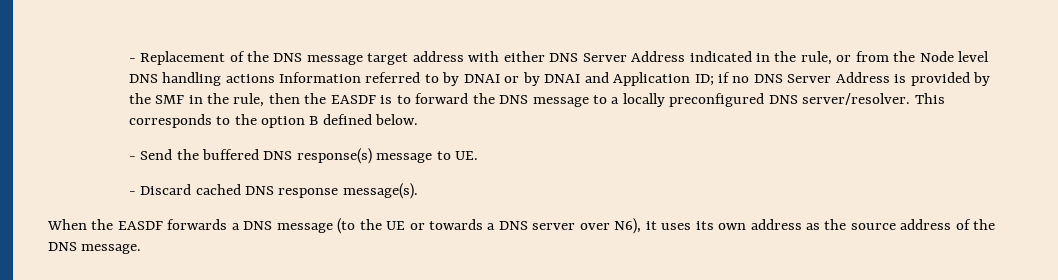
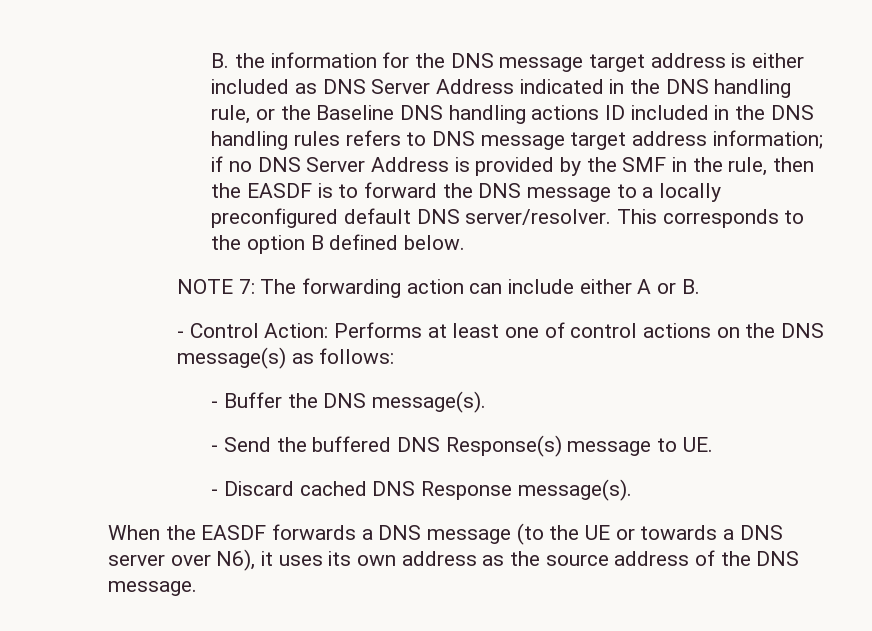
- - Replacement of the DNS message target address with either DNS Server Address indicated in the rule, or from the Node level DNS handling actions Information referred to by DNAI or by DNAI and Application ID; if no DNS Server Address is provided by the SMF in the rule, then the EASDF is to forward the DNS message to a locally preconfigured DNS server/resolver.
+ B. the information for the DNS message target address is either included as DNS Server Address indicated in the DNS handling rule, or the Baseline DNS handling actions ID included in the DNS handling rules refers to DNS message target address information; if no DNS Server Address is provided by the SMF in the rule, then the EASDF is to forward the DNS message to a locally preconfigured default DNS server/resolver.
+ NOTE 7: The forwarding action can include either A or B.
+ - Control Action: Performs at least one of control actions on the DNS message(s) as follows:
+ - Buffer the DNS message(s).
- - Send the buffered DNS response(s) message to UE.
+ - Send the buffered DNS Response(s) message to UE.
- - Discard cached DNS response message(s).
+ - Discard cached DNS Response message(s).

